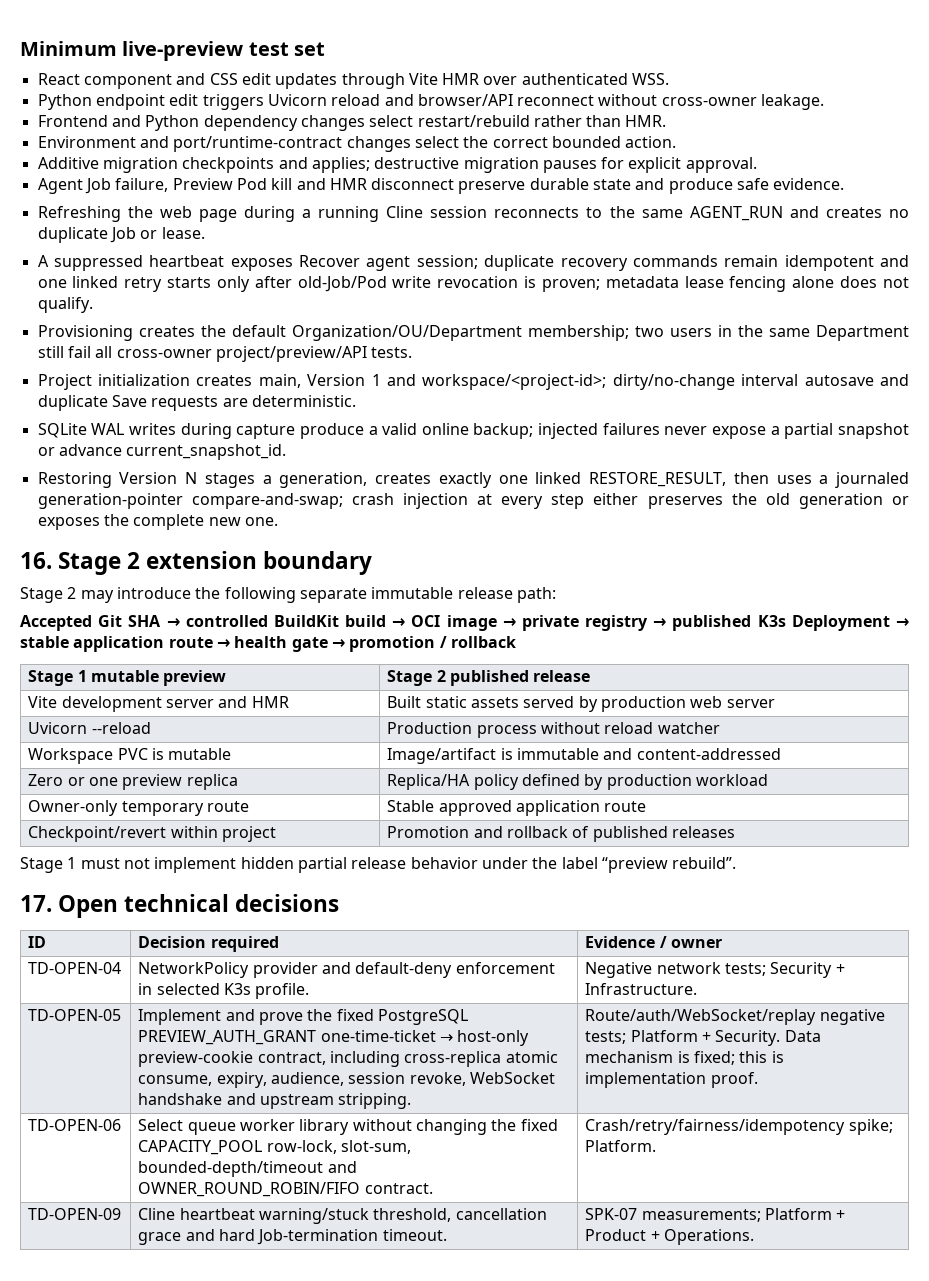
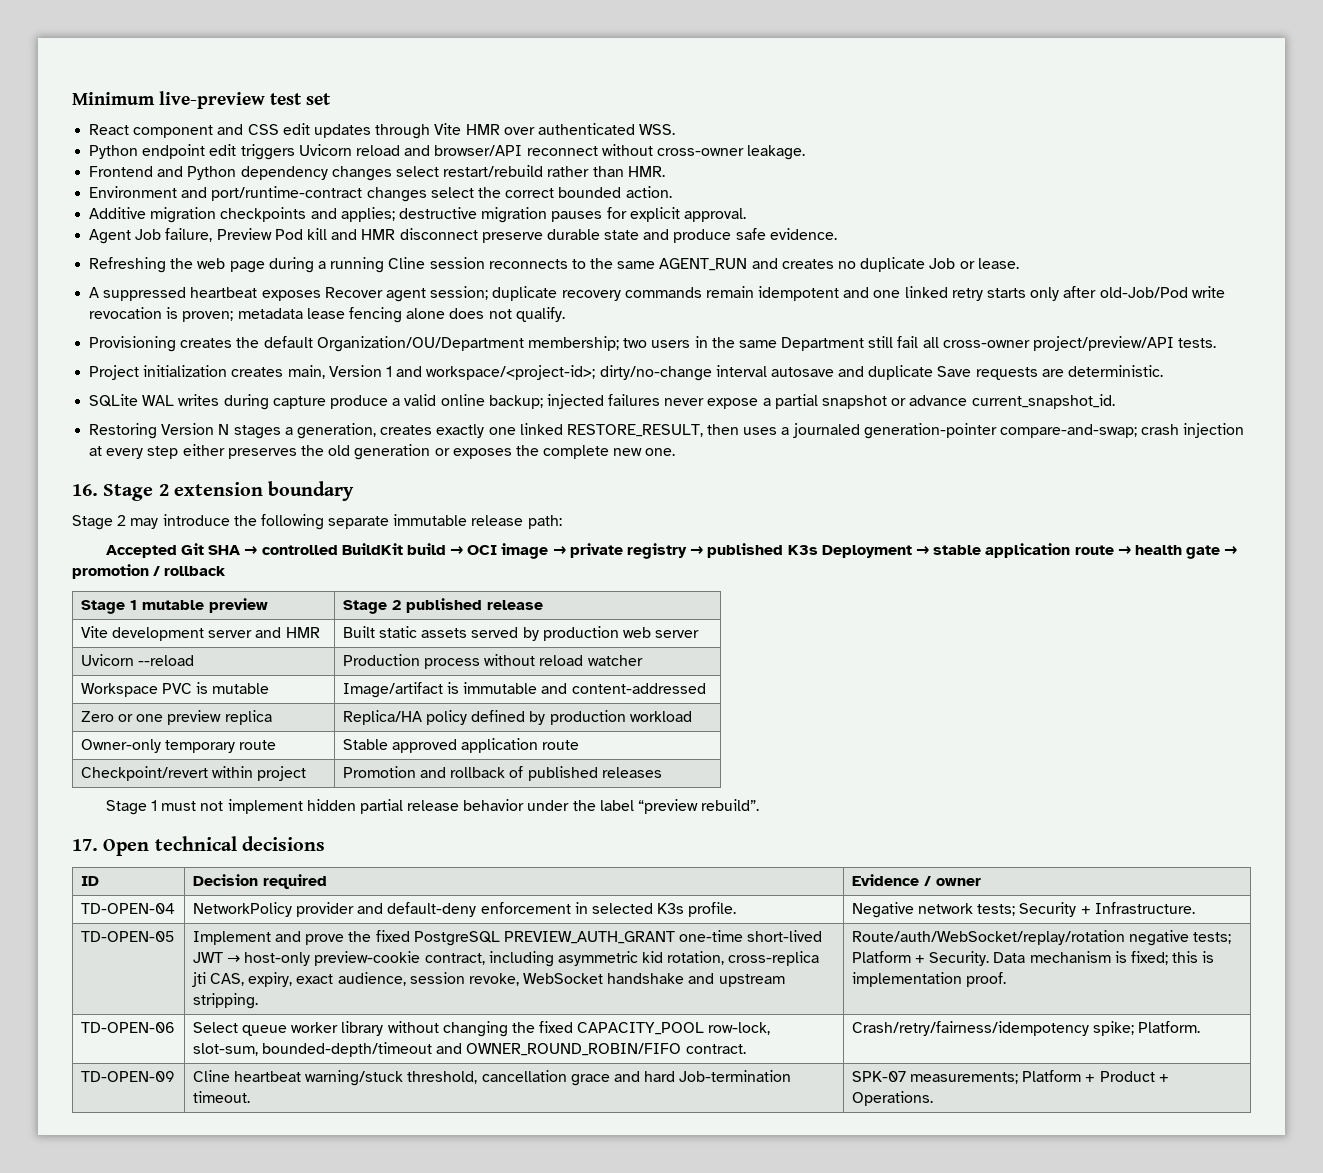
- Implement and prove the fixed PostgreSQL PREVIEW_AUTH_GRANT one-time-ticket → host-only preview-cookie contract, including cross-replica atomic consume, expiry, audience, session revoke, WebSocket handshake and upstream stripping.
+ Implement and prove the fixed PostgreSQL PREVIEW_AUTH_GRANT one-time short-lived JWT → host-only preview-cookie contract, including asymmetric kid rotation, cross-replica jti CAS, expiry, exact audience, session revoke, WebSocket handshake and upstream stripping.
- Route/auth/WebSocket/replay negative tests; Platform + Security.
+ Route/auth/WebSocket/replay/rotation negative tests; Platform + Security.

